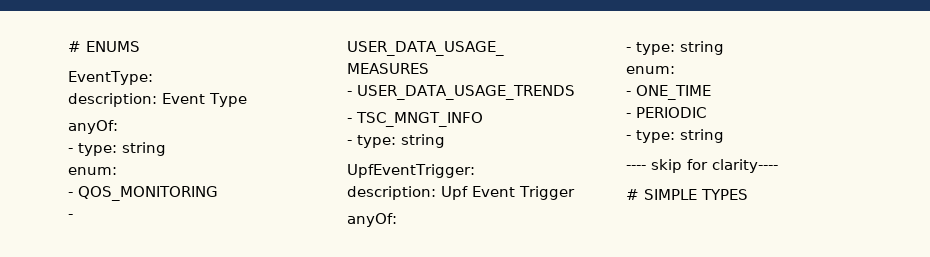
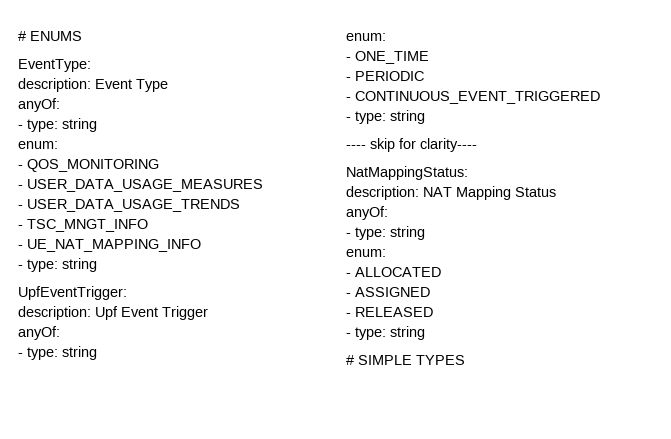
+ - UE_NAT_MAPPING_INFO
+ - CONTINUOUS_EVENT_TRIGGERED
+ NatMappingStatus:
+ description: NAT Mapping Status
+ anyOf:
+ - type: string
+ enum:
+ - ALLOCATED
+ - ASSIGNED
+ - RELEASED
+ - type: string

